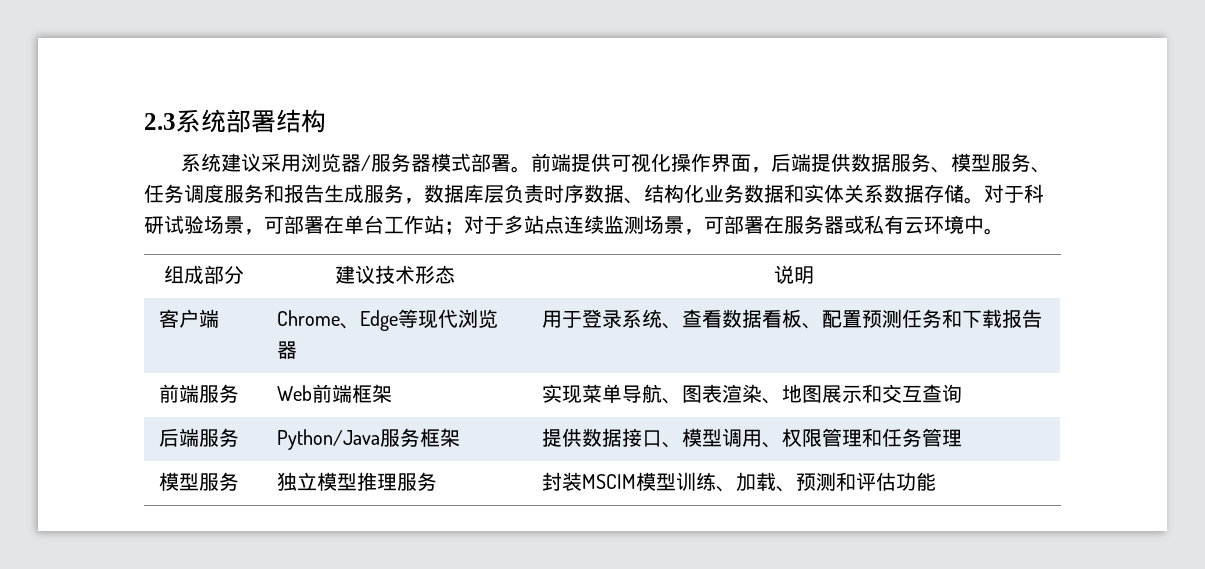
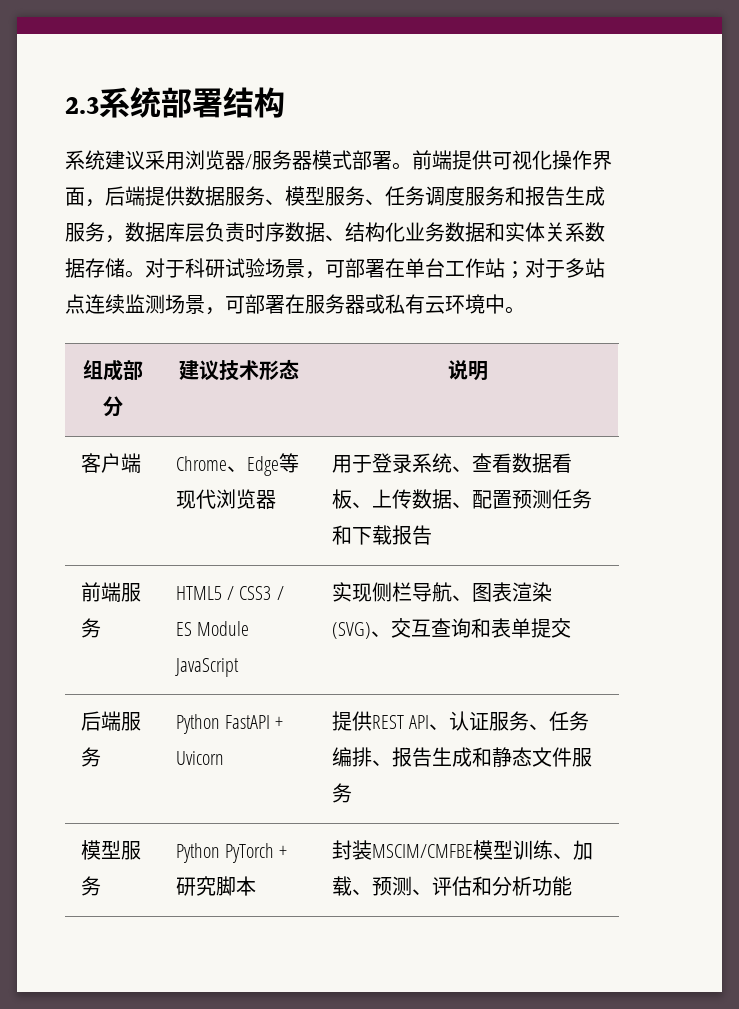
- 客户端 | Chrome、Edge等现代浏览器 | 用于登录系统、查看数据看板、配置预测任务和下载报告
+ 客户端 | Chrome、Edge等现代浏览器 | 用于登录系统、查看数据看板、上传数据、配置预测任务和下载报告
- 前端服务 | Web前端框架 | 实现菜单导航、图表渲染、地图展示和交互查询
+ 前端服务 | HTML5 / CSS3 / ES Module JavaScript | 实现侧栏导航、图表渲染(SVG)、交互查询和表单提交
- 后端服务 | Python/Java服务框架 | 提供数据接口、模型调用、权限管理和任务管理
- 模型服务 | 独立模型推理服务 | 封装MSCIM模型训练、加载、预测和评估功能
+ 后端服务 | Python FastAPI + Uvicorn | 提供REST API、认证服务、任务编排、报告生成和静态文件服务
+ 模型服务 | Python PyTorch +研究脚本 | 封装MSCIM/CMFBE模型训练、加载、预测、评估和分析功能

